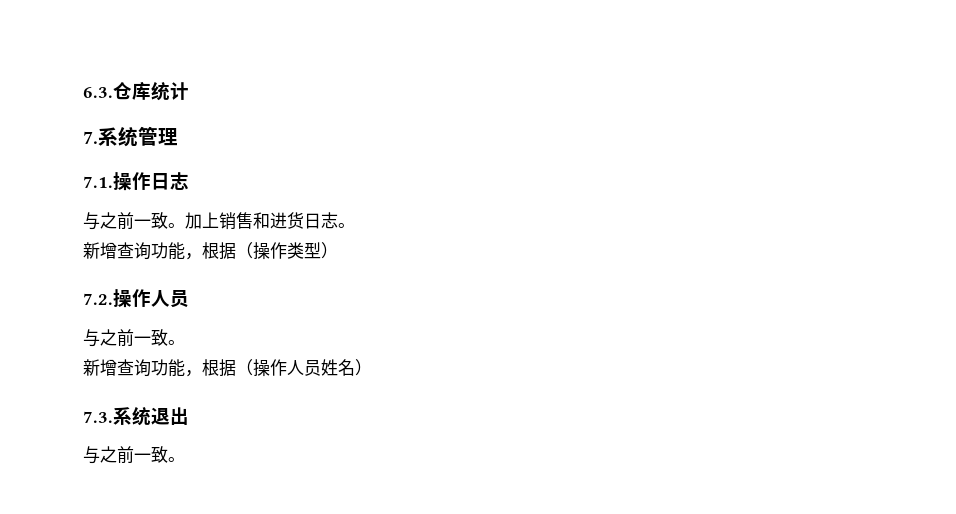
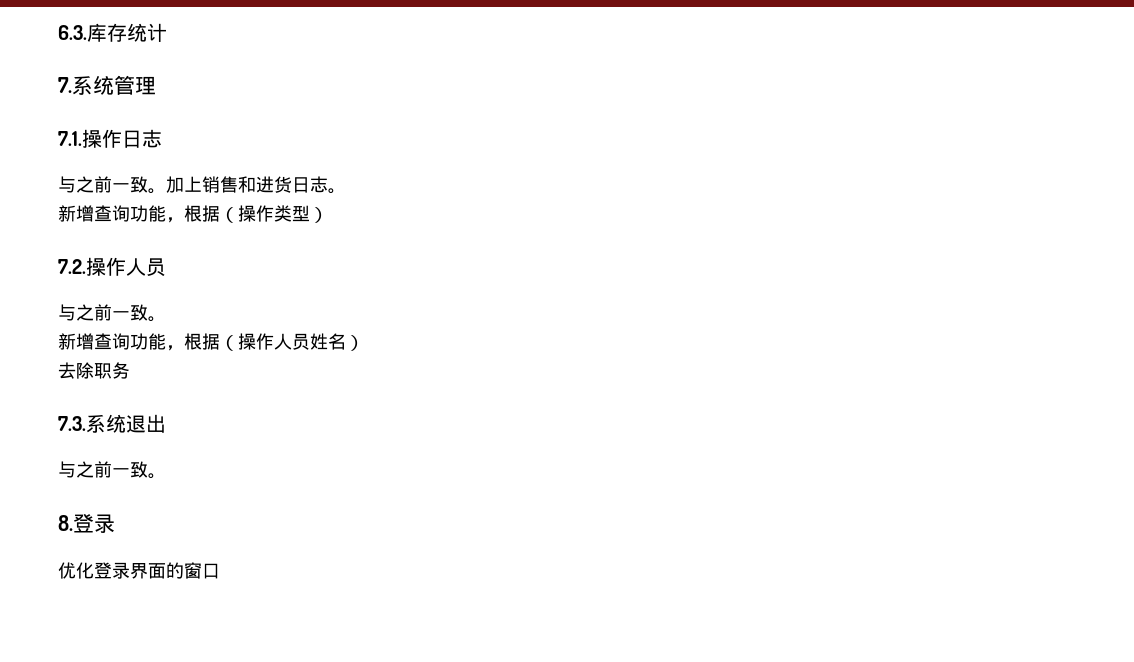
- 6.3.仓库统计
+ 6.3.库存统计
+ 去除职务
+ 8.登录
+ 优化登录界面的窗口

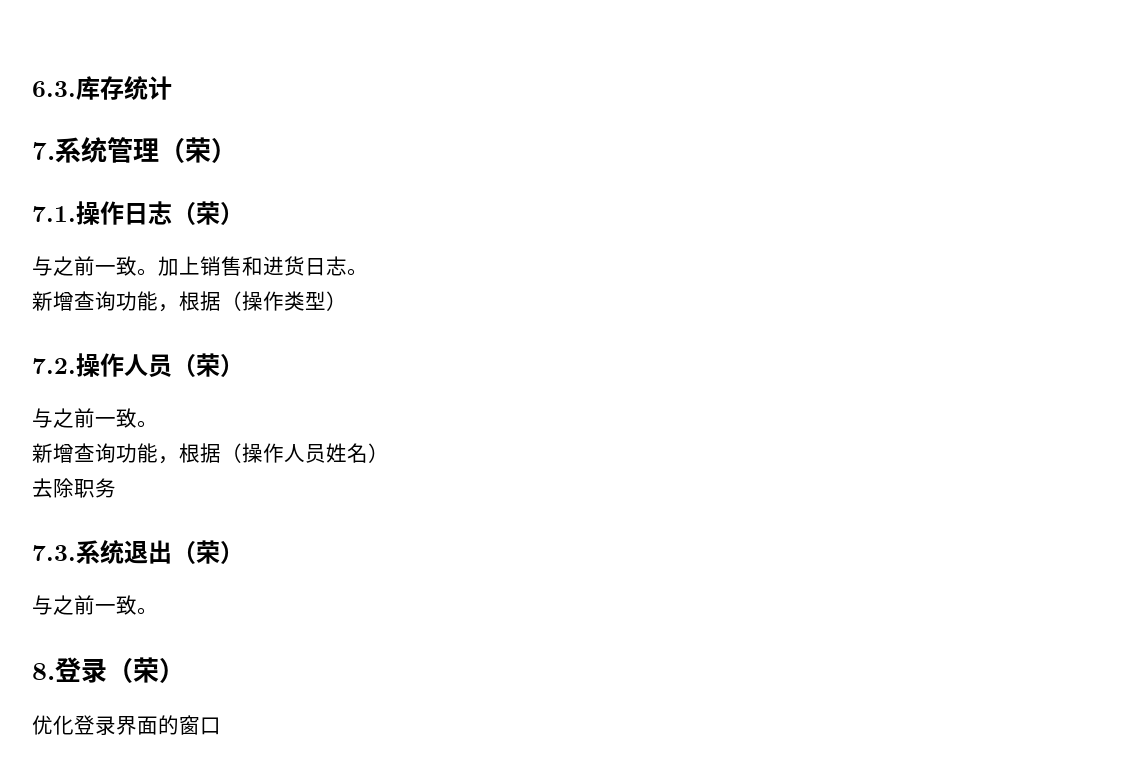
- 7.系统管理
+ 7.系统管理（荣）
- 7.1.操作日志
+ 7.1.操作日志（荣）
- 7.2.操作人员
+ 7.2.操作人员（荣）
- 7.3.系统退出
+ 7.3.系统退出（荣）
- 8.登录
+ 8.登录（荣）

